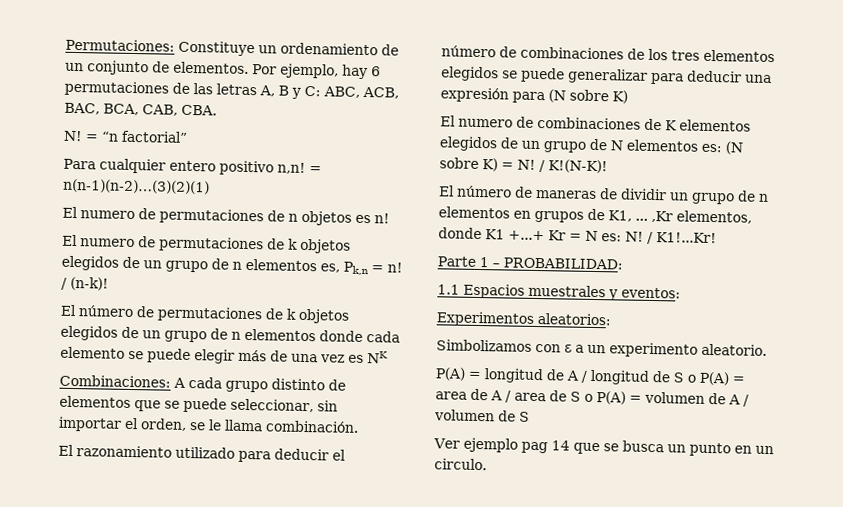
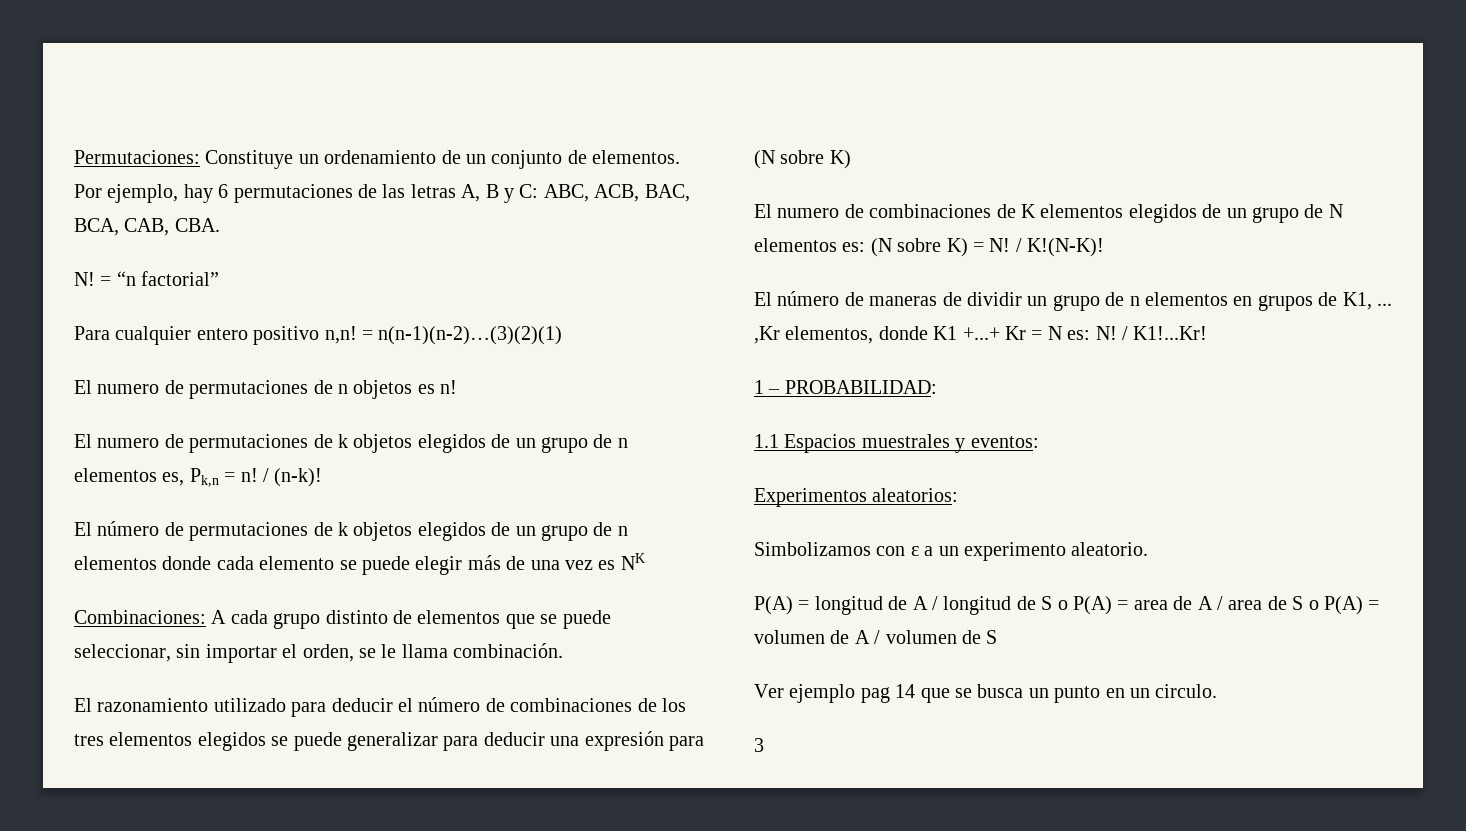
- Parte 1 – PROBABILIDAD:
+ 1 – PROBABILIDAD:
+ 3

